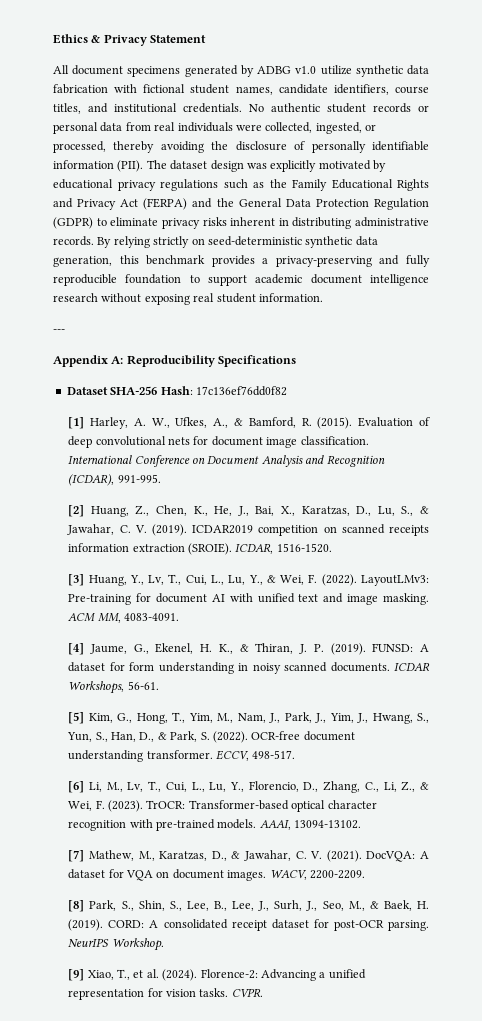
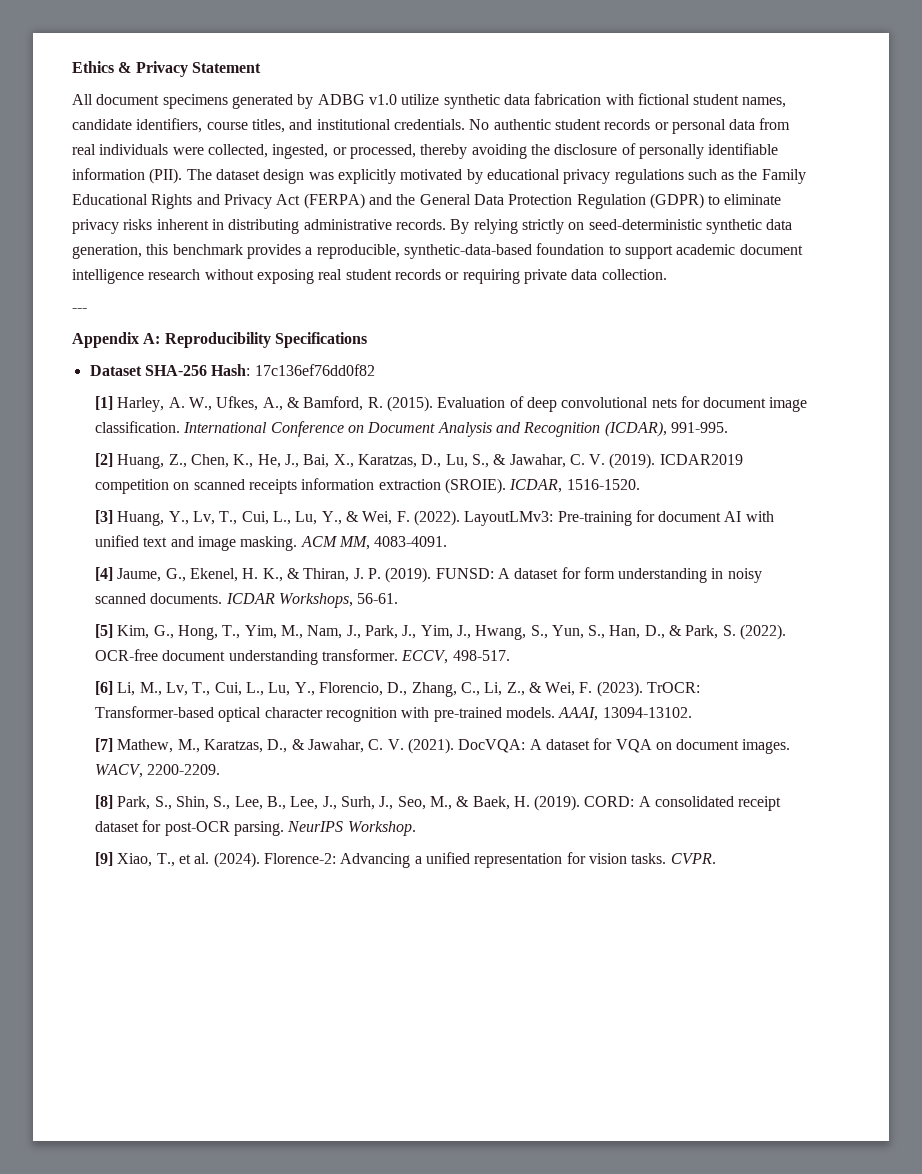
- By relying strictly on seed-deterministic synthetic data generation, this benchmark provides a privacy-preserving and fully reproducible foundation to support academic document intelligence research without exposing real student information.
+ By relying strictly on seed-deterministic synthetic data generation, this benchmark provides a reproducible, synthetic-data-based foundation to support academic document intelligence research without exposing real student records or requiring private data collection.

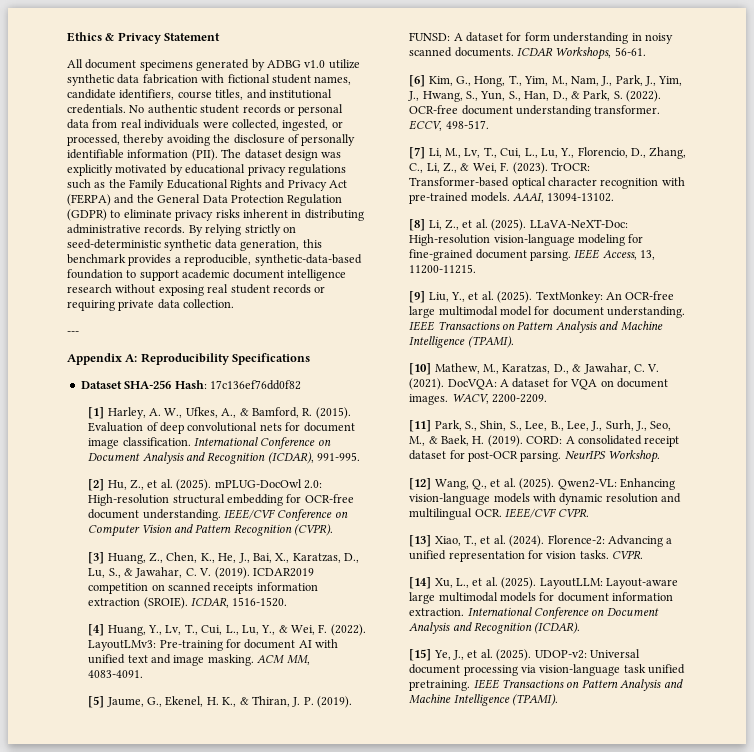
- [2] Huang, Z., Chen, K., He, J., Bai, X., Karatzas, D., Lu, S., & Jawahar, C. V. (2019).
+ [2] Hu, Z., et al. (2025). mPLUG-DocOwl 2.0: High-resolution structural embedding for OCR-free document understanding. IEEE/CVF Conference on Computer Vision and Pattern Recognition (CVPR).
+ [3] Huang, Z., Chen, K., He, J., Bai, X., Karatzas, D., Lu, S., & Jawahar, C. V. (2019).
- [3] Huang, Y., Lv, T., Cui, L., Lu, Y., & Wei, F. (2022).
+ [4] Huang, Y., Lv, T., Cui, L., Lu, Y., & Wei, F. (2022).
- [4] Jaume, G., Ekenel, H. K., & Thiran, J. P. (2019).
+ [5] Jaume, G., Ekenel, H. K., & Thiran, J. P. (2019).
- [5] Kim, G., Hong, T., Yim, M., Nam, J., Park, J., Yim, J., Hwang, S., Yun, S., Han, D., & Park, S. (2022).
+ [6] Kim, G., Hong, T., Yim, M., Nam, J., Park, J., Yim, J., Hwang, S., Yun, S., Han, D., & Park, S. (2022).
- [6] Li, M., Lv, T., Cui, L., Lu, Y., Florencio, D., Zhang, C., Li, Z., & Wei, F. (2023).
+ [7] Li, M., Lv, T., Cui, L., Lu, Y., Florencio, D., Zhang, C., Li, Z., & Wei, F. (2023).
- [7] Mathew, M., Karatzas, D., & Jawahar, C. V. (2021).
+ [8] Li, Z., et al. (2025). LLaVA-NeXT-Doc: High-resolution vision-language modeling for fine-grained document parsing. IEEE Access, 13, 11200-11215.
+ [9] Liu, Y., et al. (2025). TextMonkey: An OCR-free large multimodal model for document understanding. IEEE Transactions on Pattern Analysis and Machine Intelligence (TPAMI).
+ [10] Mathew, M., Karatzas, D., & Jawahar, C. V. (2021).
- [8] Park, S., Shin, S., Lee, B., Lee, J., Surh, J., Seo, M., & Baek, H. (2019).
+ [11] Park, S., Shin, S., Lee, B., Lee, J., Surh, J., Seo, M., & Baek, H. (2019).
- [9] Xiao, T., et al. (2024).
+ [12] Wang, Q., et al. (2025). Qwen2-VL: Enhancing vision-language models with dynamic resolution and multilingual OCR. IEEE/CVF CVPR.
+ [13] Xiao, T., et al. (2024).
+ [14] Xu, L., et al. (2025). LayoutLLM: Layout-aware large multimodal models for document information extraction. International Conference on Document Analysis and Recognition (ICDAR).
+ [15] Ye, J., et al. (2025). UDOP-v2: Universal document processing via vision-language task unified pretraining. IEEE Transactions on Pattern Analysis and Machine Intelligence (TPAMI).

